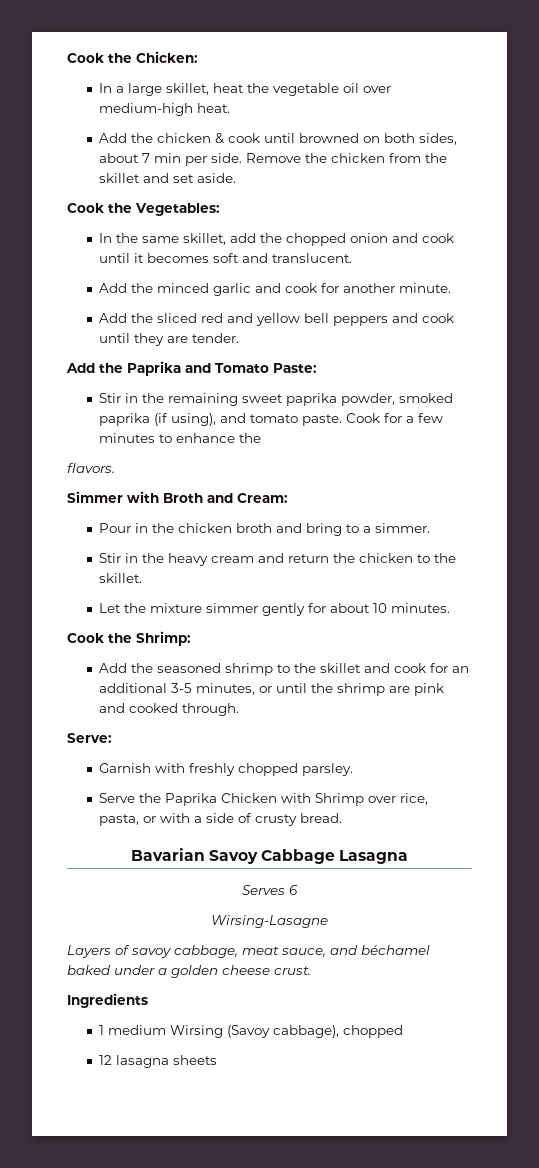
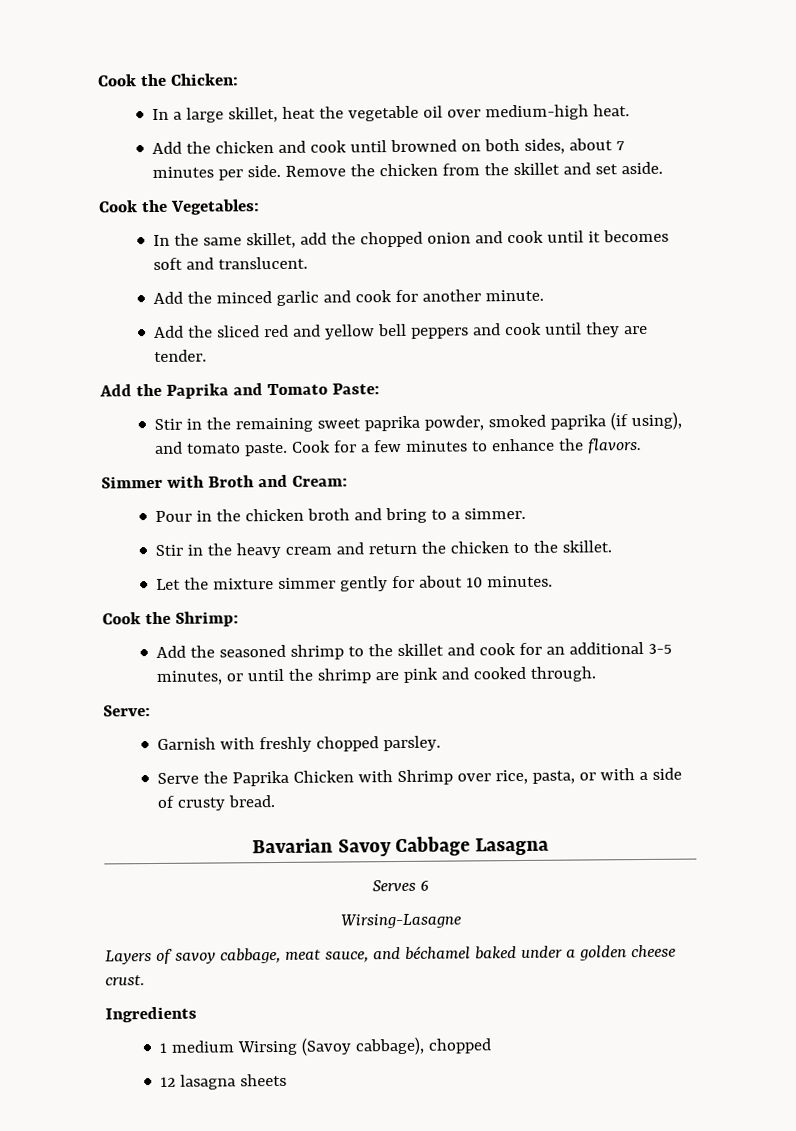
- Add the chicken & cook until browned on both sides, about 7 min per side.
+ Add the chicken and cook until browned on both sides, about 7 minutes per side.
- Cook for a few minutes to enhance the
- flavors.
+ Cook for a few minutes to enhance the flavors.

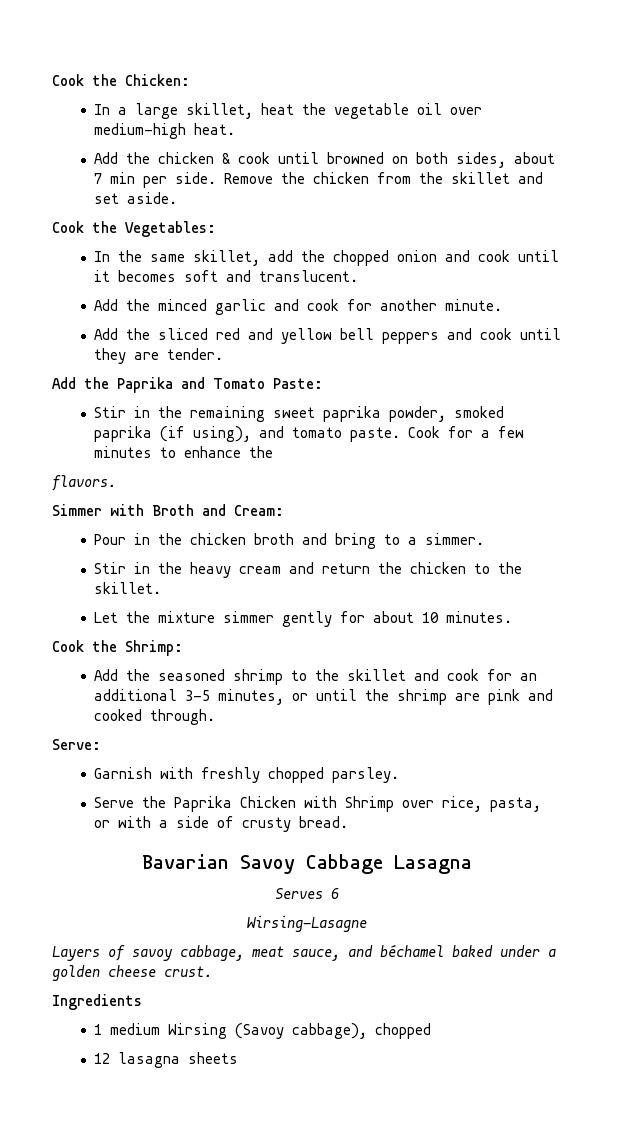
- Add the chicken and cook until browned on both sides, about 7 minutes per side.
+ Add the chicken & cook until browned on both sides, about 7 min per side.
- Cook for a few minutes to enhance the flavors.
+ Cook for a few minutes to enhance the
+ flavors.

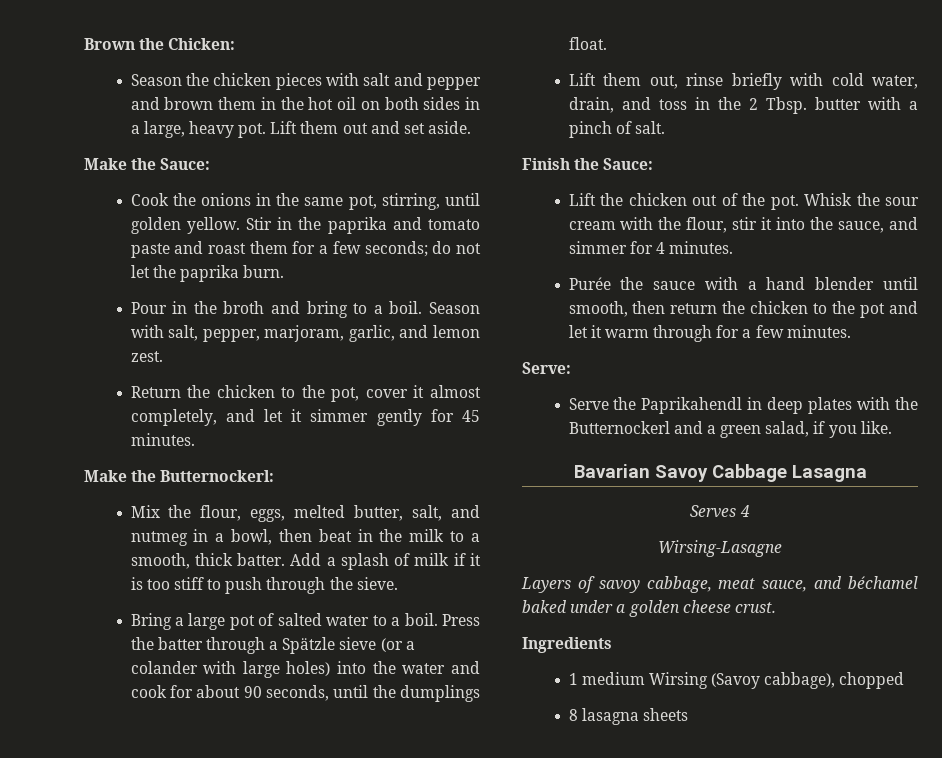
- Cook the Chicken:
+ Brown the Chicken:
- In a large skillet, heat the vegetable oil over medium-high heat.
- Add the chicken & cook until browned on both sides, about 7 min per side. Remove the chicken from the skillet and set aside.
+ Season the chicken pieces with salt and pepper and brown them in the hot oil on both sides in a large, heavy pot. Lift them out and set aside.
- Cook the Vegetables:
- In the same skillet, add the chopped onion and cook until it becomes soft and translucent.
- Add the minced garlic and cook for another minute.
- Add the sliced red and yellow bell peppers and cook until they are tender.
- Add the Paprika and Tomato Paste:
- Stir in the remaining sweet paprika powder, smoked paprika (if using), and tomato paste. Cook for a few minutes to enhance the
- flavors.
- Simmer with Broth and Cream:
+ Make the Sauce:
+ Cook the onions in the same pot, stirring, until golden yellow. Stir in the paprika and tomato paste and roast them for a few seconds; do not let the paprika burn.
- Pour in the chicken broth and bring to a simmer.
- Stir in the heavy cream and return the chicken to the skillet.
- Let the mixture simmer gently for about 10 minutes.
- Cook the Shrimp:
- Add the seasoned shrimp to the skillet and cook for an additional 3-5 minutes, or until the shrimp are pink and cooked through.
+ Pour in the broth and bring to a boil. Season with salt, pepper, marjoram, garlic, and lemon zest.
+ Return the chicken to the pot, cover it almost completely, and let it simmer gently for 45 minutes.
+ Make the Butternockerl:
+ Mix the flour, eggs, melted butter, salt, and nutmeg in a bowl, then beat in the milk to a smooth, thick batter. Add a splash of milk if it is too stiff to push through the sieve.
+ Bring a large pot of salted water to a boil. Press the batter through a Spätzle sieve (or a colander with large holes) into the water and cook for about 90 seconds, until the dumplings float.
+ Lift them out, rinse briefly with cold water, drain, and toss in the 2 Tbsp. butter with a pinch of salt.
+ Finish the Sauce:
+ Lift the chicken out of the pot. Whisk the sour cream with the flour, stir it into the sauce, and simmer for 4 minutes.
+ Purée the sauce with a hand blender until smooth, then return the chicken to the pot and let it warm through for a few minutes.
  Serve:
- Garnish with freshly chopped parsley.
- Serve the Paprika Chicken with Shrimp over rice, pasta, or with a side of crusty bread.
+ Serve the Paprikahendl in deep plates with the Butternockerl and a green salad, if you like.
- Serves 6
+ Serves 4
- 12 lasagna sheets
+ 8 lasagna sheets

